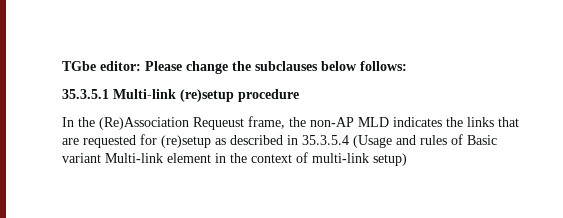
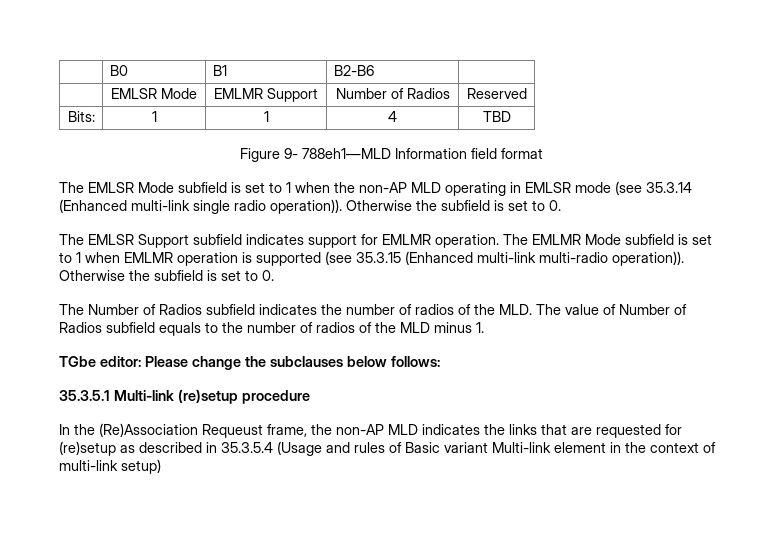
+ | B0 | B1 | B2-B6 |
+ | EMLSR Mode | EMLMR Support | Number of Radios | Reserved
+ Bits: | 1 | 1 | 4 | TBD
+ Figure 9- 788eh1—MLD Information field format
+ The EMLSR Mode subfield is set to 1 when the non-AP MLD operating in EMLSR mode (see 35.3.14 (Enhanced multi-link single radio operation)). Otherwise the subfield is set to 0.
+ The EMLSR Support subfield indicates support for EMLMR operation. The EMLMR Mode subfield is set to 1 when EMLMR operation is supported (see 35.3.15 (Enhanced multi-link multi-radio operation)). Otherwise the subfield is set to 0.
+ The Number of Radios subfield indicates the number of radios of the MLD. The value of Number of Radios subfield equals to the number of radios of the MLD minus 1.

